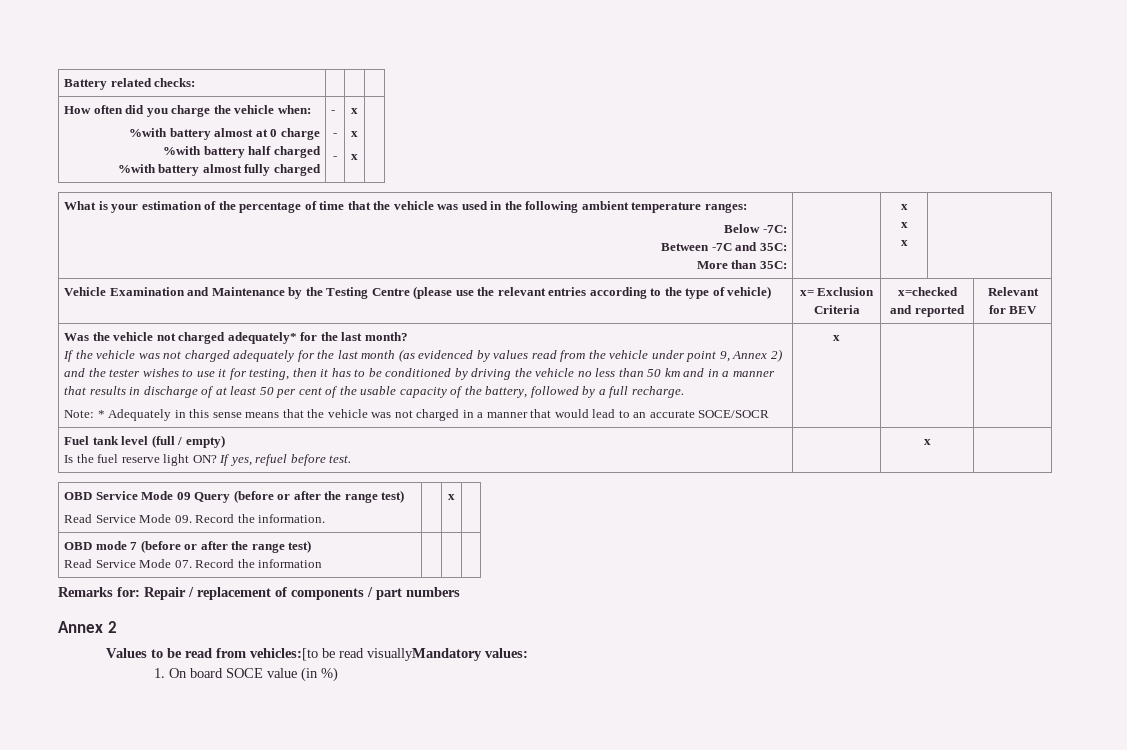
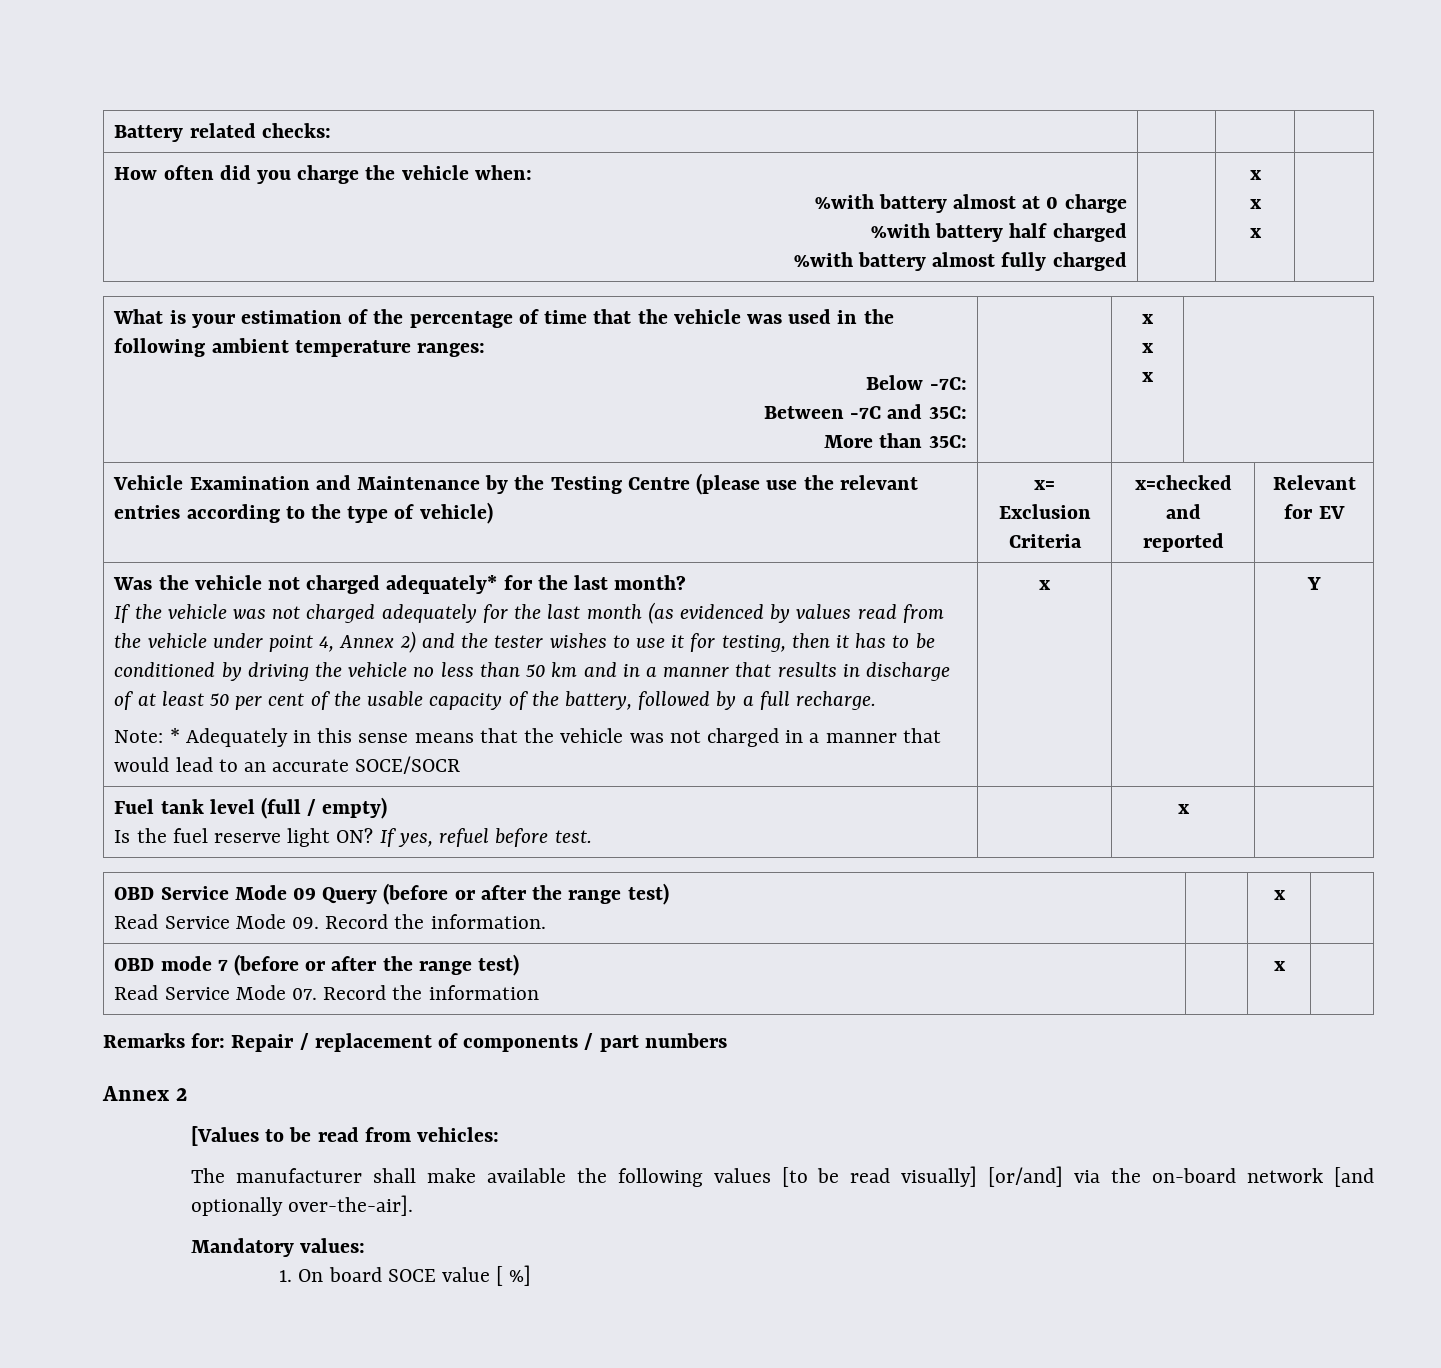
  How often did you charge the vehicle when:
  %with battery almost at 0 charge
  %with battery half charged
- %with battery almost fully charged | -
- -
- - | x
+ %with battery almost fully charged | | x
- Vehicle Examination and Maintenance by the Testing Centre (please use the relevant entries according to the type of vehicle) | x= Exclusion Criteria | x=checked and reported | Relevant for BEV
+ Vehicle Examination and Maintenance by the Testing Centre (please use the relevant entries according to the type of vehicle) | x= Exclusion Criteria | x=checked and reported | Relevant for EV
- If the vehicle was not charged adequately for the last month (as evidenced by values read from the vehicle under point 9, Annex 2) and the tester wishes to use it for testing, then it has to be conditioned by driving the vehicle no less than 50 km and in a manner that results in discharge of at least 50 per cent of the usable capacity of the battery, followed by a full recharge.
+ If the vehicle was not charged adequately for the last month (as evidenced by values read from the vehicle under point 4, Annex 2) and the tester wishes to use it for testing, then it has to be conditioned by driving the vehicle no less than 50 km and in a manner that results in discharge of at least 50 per cent of the usable capacity of the battery, followed by a full recharge.
+ Y
  OBD mode 7 (before or after the range test)
- Read Service Mode 07. Record the information | | |
+ Read Service Mode 07. Record the information | | x |
- Values to be read from vehicles:[to be read visuallyMandatory values:
+ [Values to be read from vehicles:
+ The manufacturer shall make available the following values [to be read visually] [or/and] via the on-board network [and optionally over-the-air].
+ Mandatory values:
- 1. On board SOCE value (in %)
+ 1. On board SOCE value [ %]

